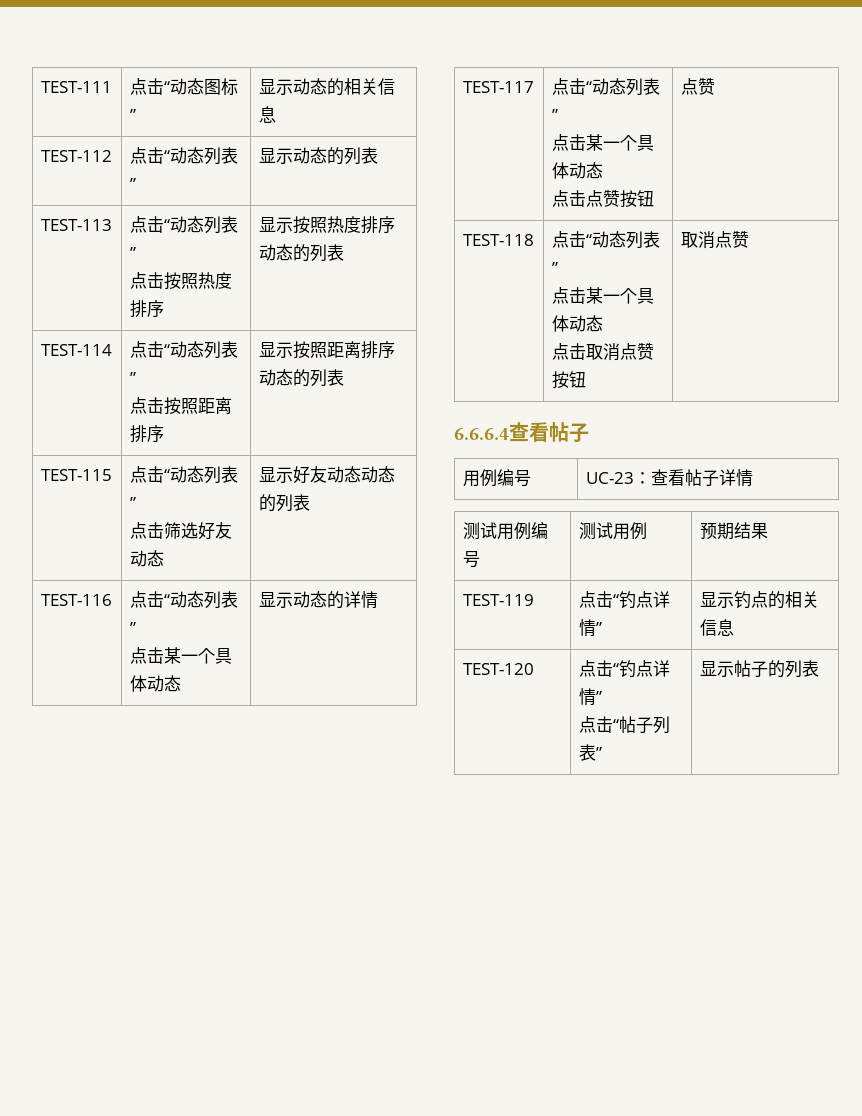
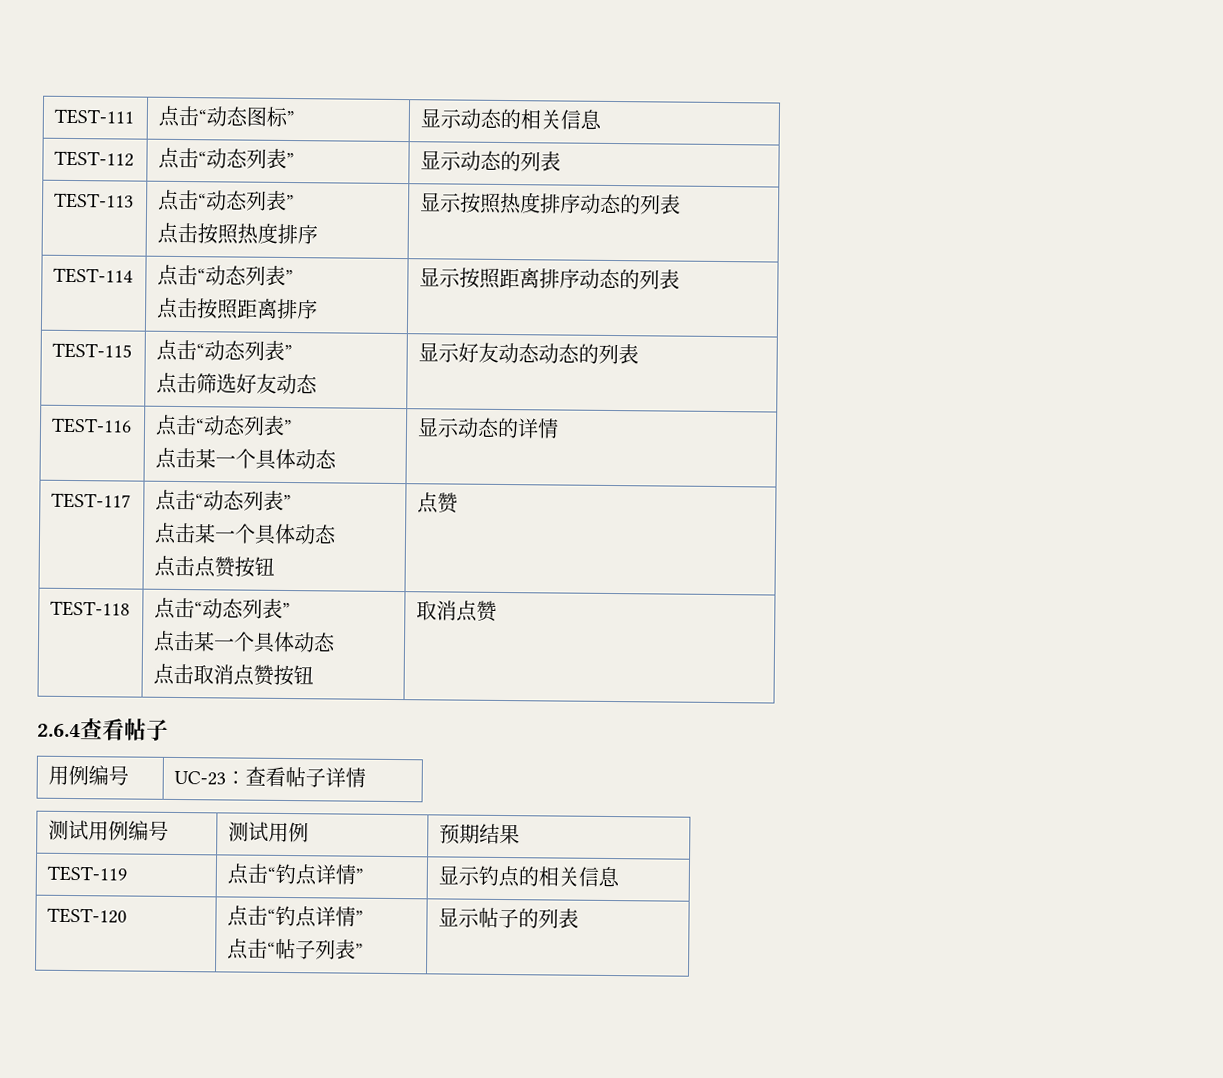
- 6.6.6.4查看帖子
+ 2.6.4查看帖子

